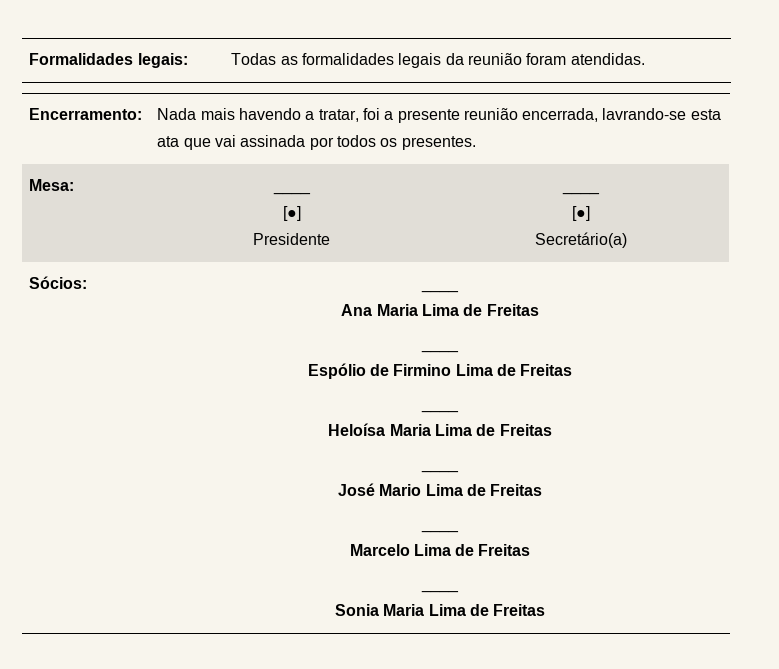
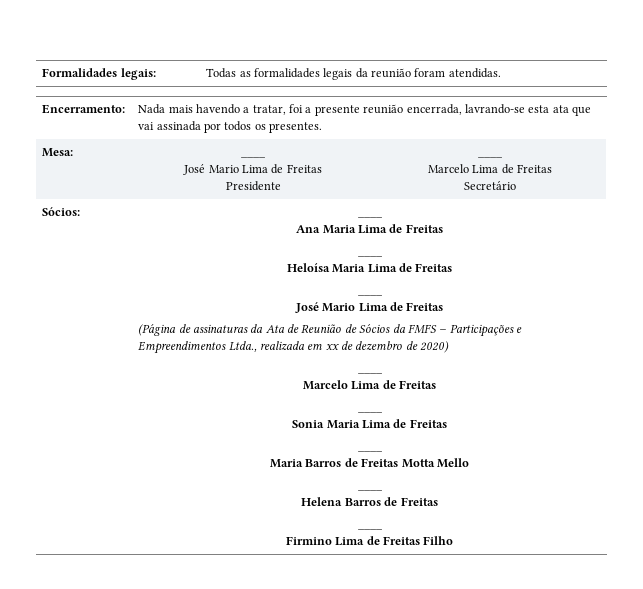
  Mesa: | ____
- [●]
+ José Mario Lima de Freitas
  Presidente | ____
- [●]
- Secretário(a)
+ Marcelo Lima de Freitas
+ Secretário
- Espólio de Firmino Lima de Freitas
- ____
+ (Página de assinaturas da Ata de Reunião de Sócios da FMFS – Participações e Empreendimentos Ltda., realizada em xx de dezembro de 2020)
  Sonia Maria Lima de Freitas
+ ____
+ Maria Barros de Freitas Motta Mello
+ ____
+ Helena Barros de Freitas
+ ____
+ Firmino Lima de Freitas Filho

